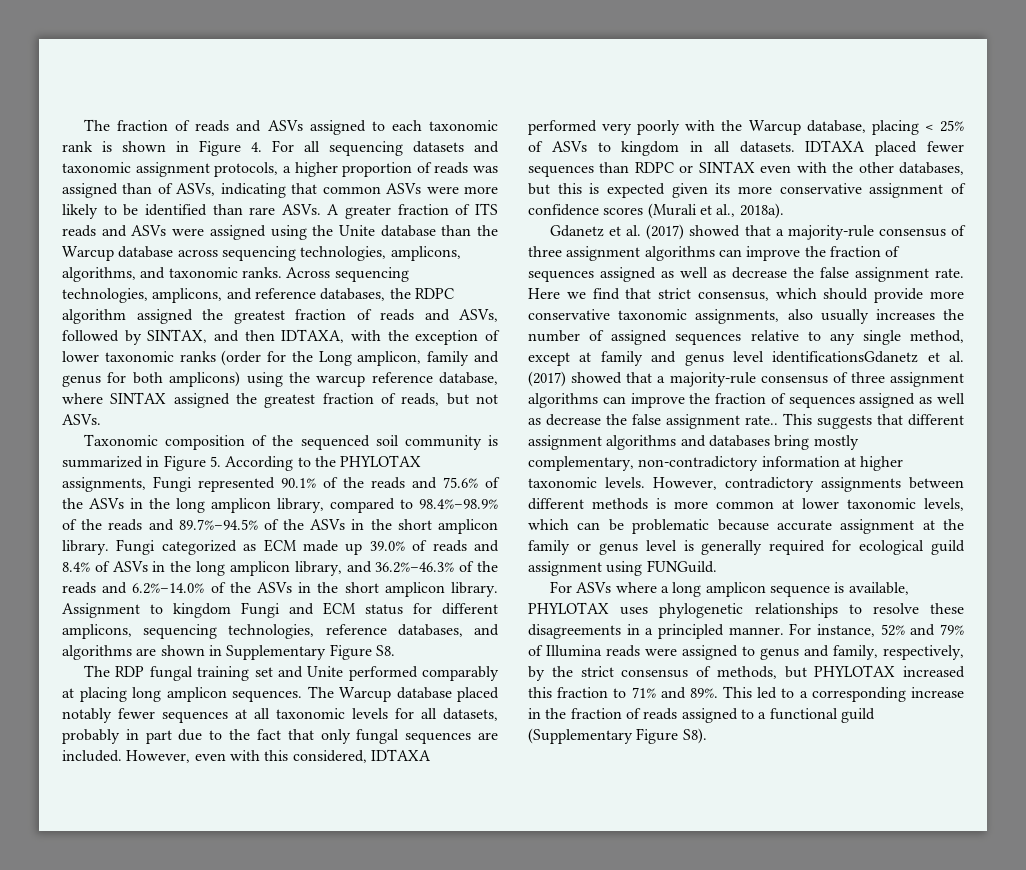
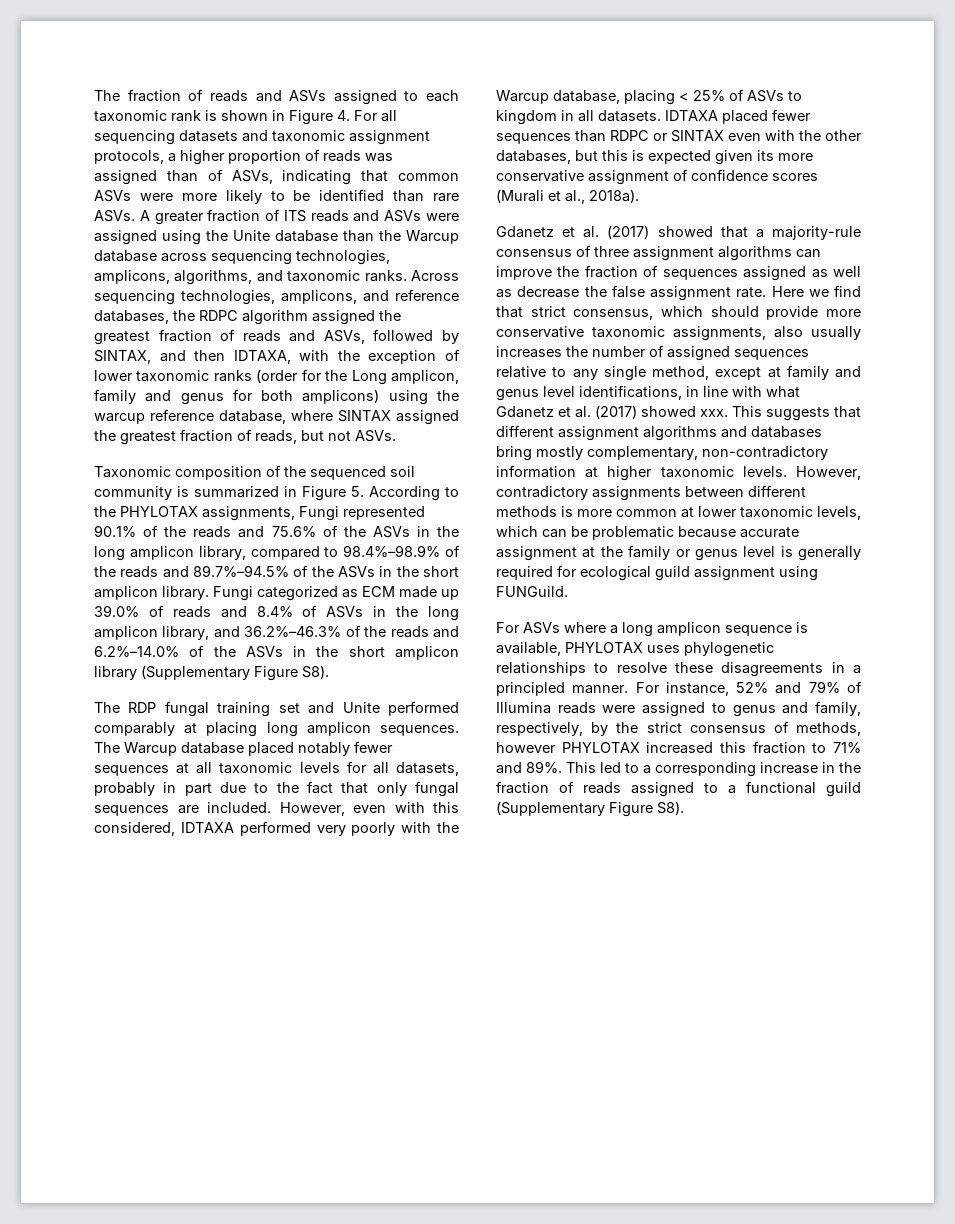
- Fungi categorized as ECM made up 39.0% of reads and 8.4% of ASVs in the long amplicon library, and 36.2%–46.3% of the reads and 6.2%–14.0% of the ASVs in the short amplicon library. Assignment to kingdom Fungi and ECM status for different amplicons, sequencing technologies, reference databases, and algorithms are shown in Supplementary Figure S8.
+ Fungi categorized as ECM made up 39.0% of reads and 8.4% of ASVs in the long amplicon library, and 36.2%–46.3% of the reads and 6.2%–14.0% of the ASVs in the short amplicon library (Supplementary Figure S8).
- Here we find that strict consensus, which should provide more conservative taxonomic assignments, also usually increases the number of assigned sequences relative to any single method, except at family and genus level identificationsGdanetz et al. (2017) showed that a majority-rule consensus of three assignment algorithms can improve the fraction of sequences assigned as well as decrease the false assignment rate..
+ Here we find that strict consensus, which should provide more conservative taxonomic assignments, also usually increases the number of assigned sequences relative to any single method, except at family and genus level identifications, in line with what Gdanetz et al. (2017) showed xxx.
- For instance, 52% and 79% of Illumina reads were assigned to genus and family, respectively, by the strict consensus of methods, but PHYLOTAX increased this fraction to 71% and 89%.
+ For instance, 52% and 79% of Illumina reads were assigned to genus and family, respectively, by the strict consensus of methods, however PHYLOTAX increased this fraction to 71% and 89%.

